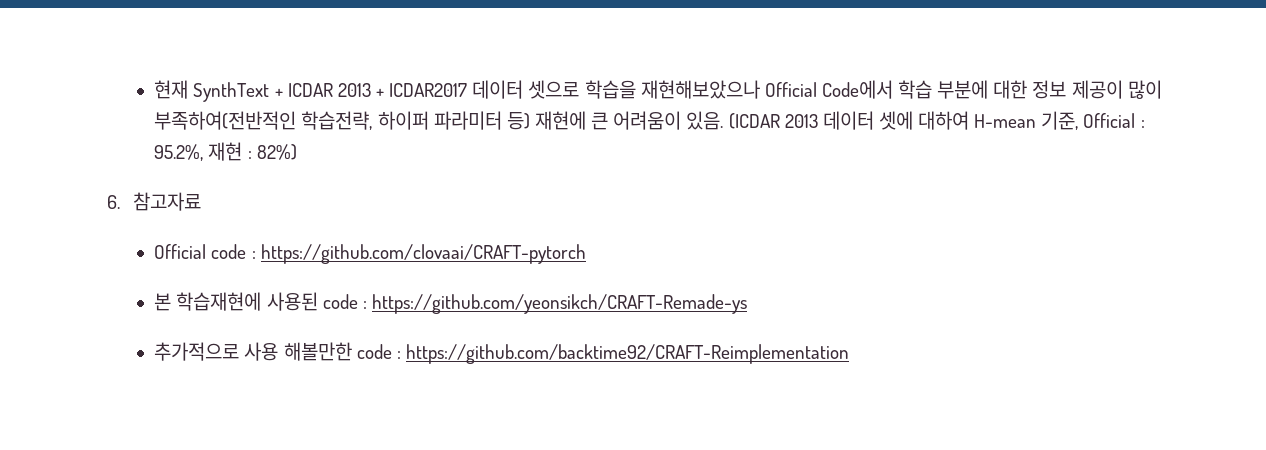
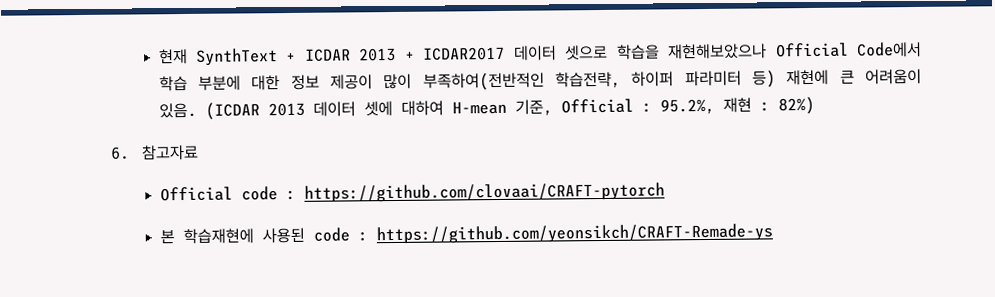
- 추가적으로 사용 해볼만한 code : https://github.com/backtime92/CRAFT-Reimplementation

